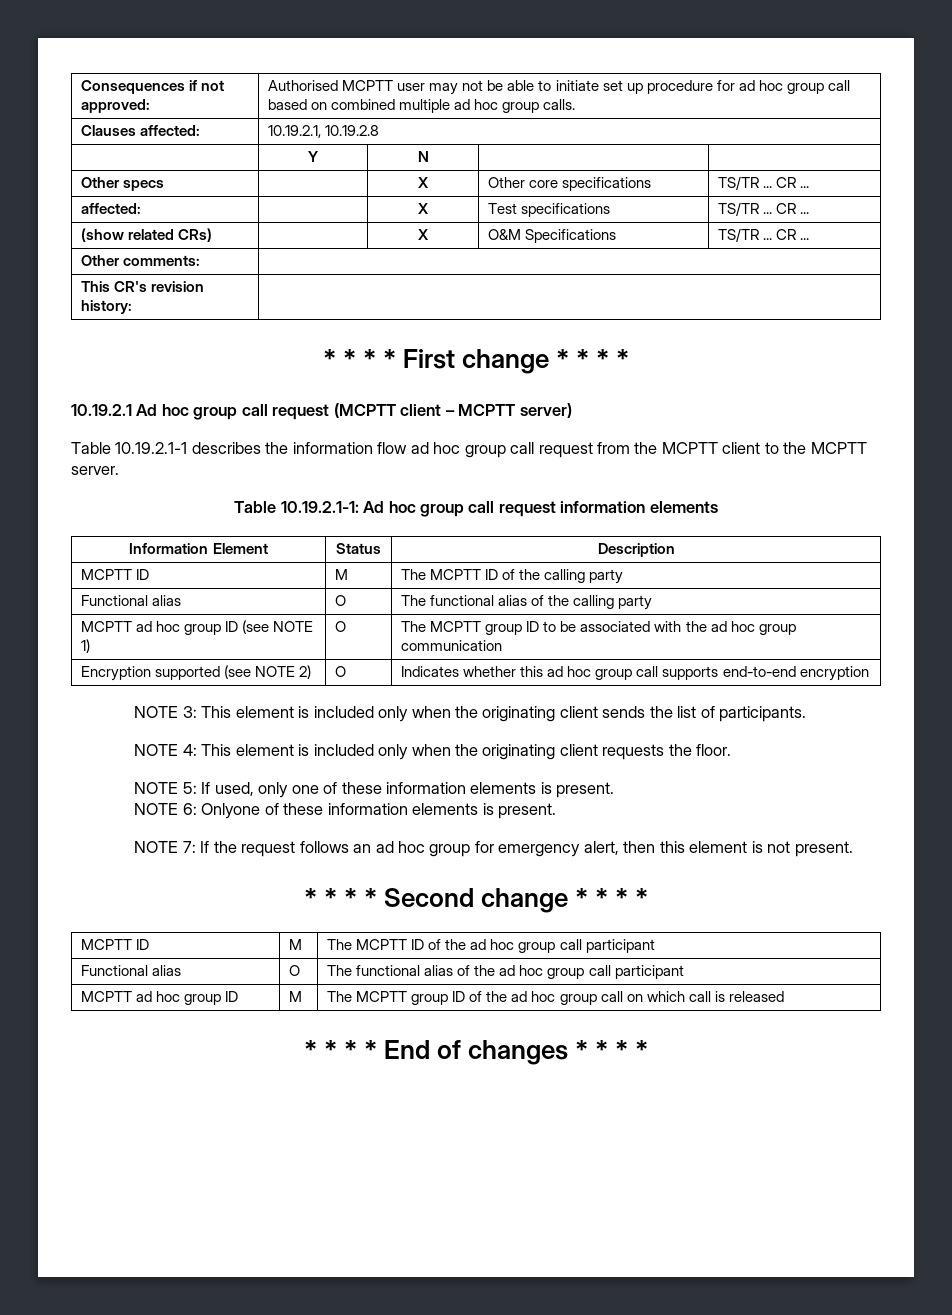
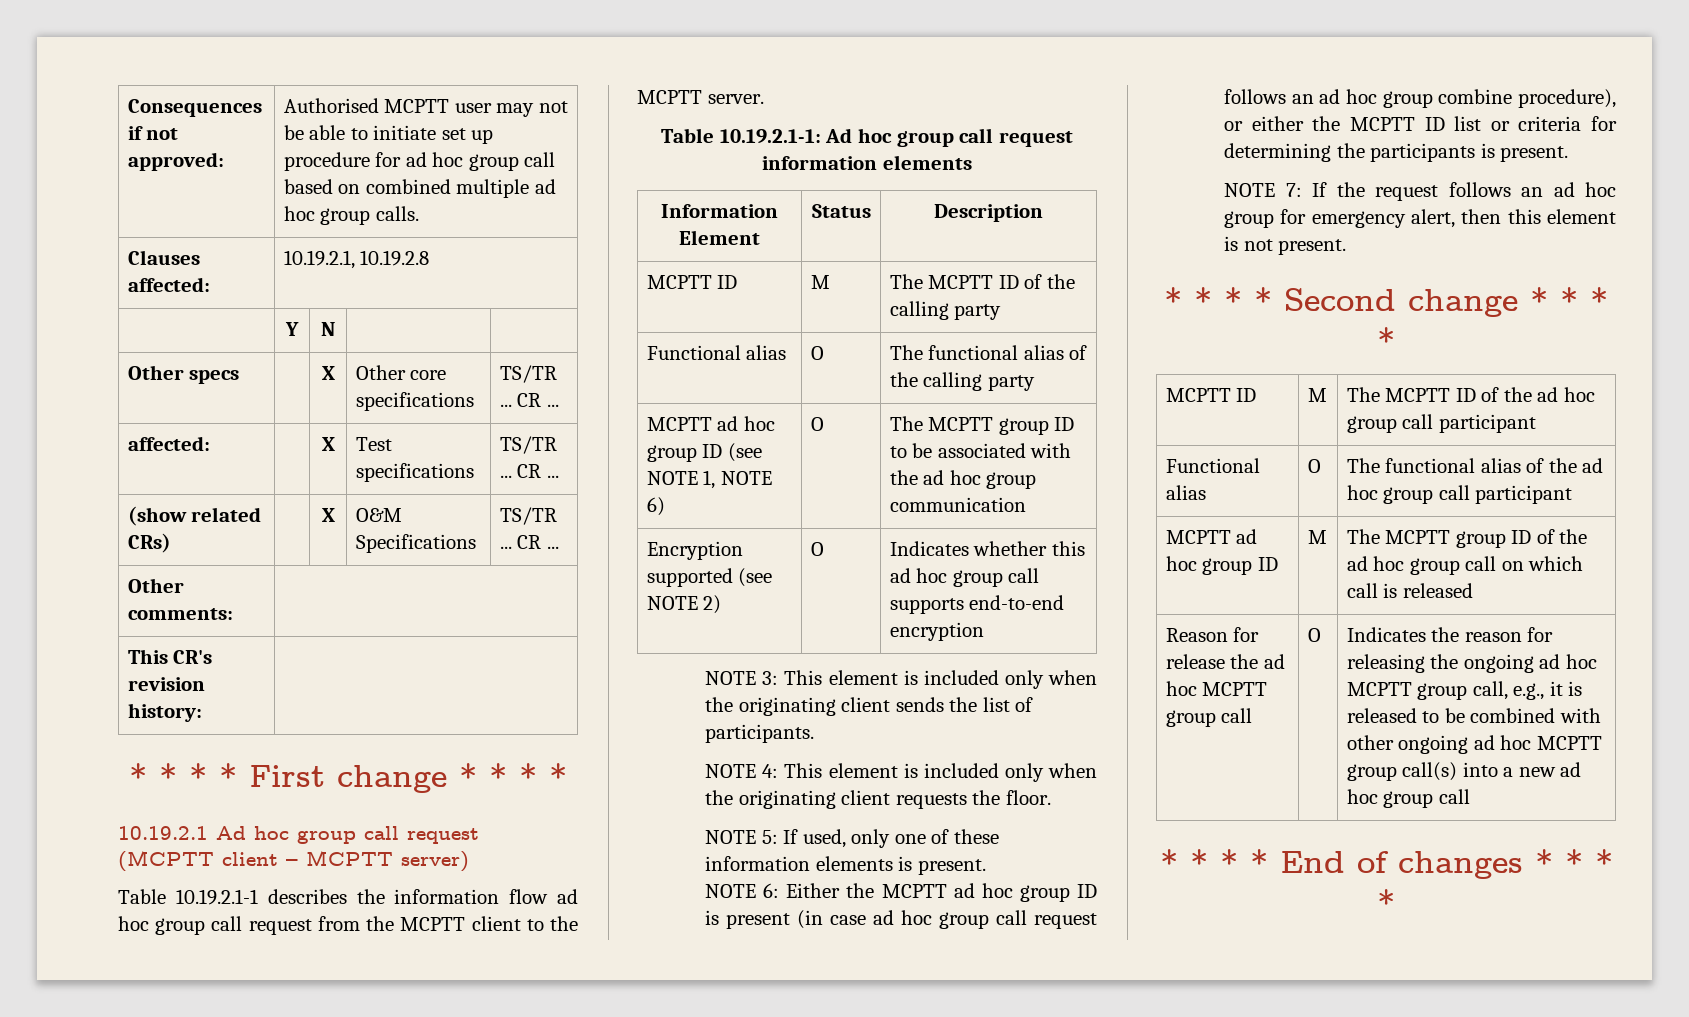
- MCPTT ad hoc group ID (see NOTE 1) | O | The MCPTT group ID to be associated with the ad hoc group communication
+ MCPTT ad hoc group ID (see NOTE 1, NOTE 6) | O | The MCPTT group ID to be associated with the ad hoc group communication
- NOTE 6: Onlyone of these information elements is present.
+ NOTE 6: Either the MCPTT ad hoc group ID is present (in case ad hoc group call request follows an ad hoc group combine procedure), or either the MCPTT ID list or criteria for determining the participants is present.
+ Reason for release the ad hoc MCPTT group call | O | Indicates the reason for releasing the ongoing ad hoc MCPTT group call, e.g., it is released to be combined with other ongoing ad hoc MCPTT group call(s) into a new ad hoc group call

